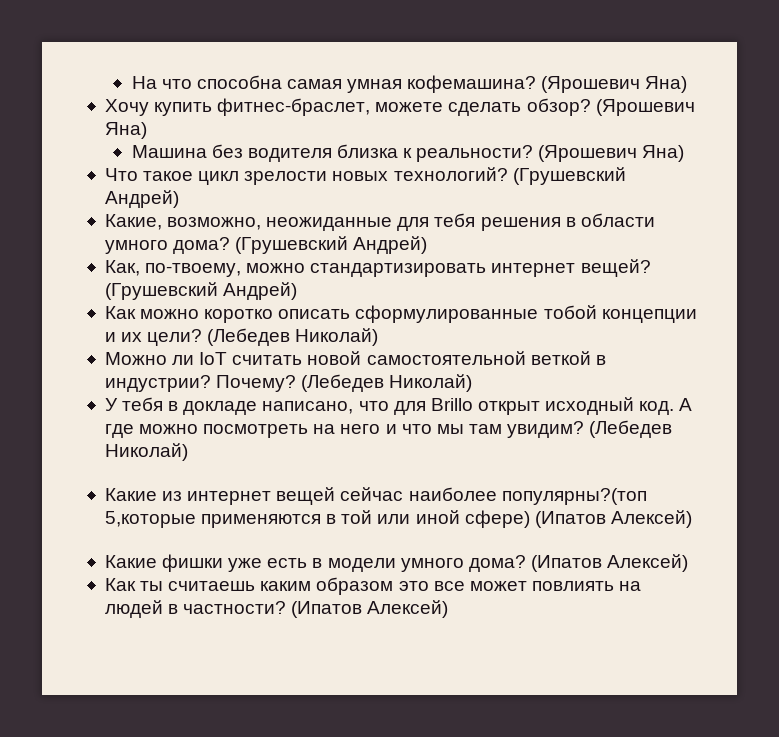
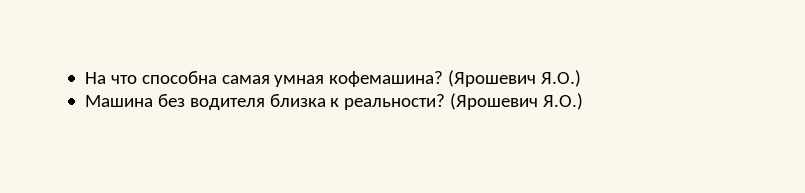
- На что способна самая умная кофемашина? (Ярошевич Яна)
- Хочу купить фитнес-браслет, можете сделать обзор? (Ярошевич Яна)
+ На что способна самая умная кофемашина? (Ярошевич Я.О.)
- Машина без водителя близка к реальности? (Ярошевич Яна)
- Что такое цикл зрелости новых технологий? (Грушевский Андрей)
- Какие, возможно, неожиданные для тебя решения в области умного дома? (Грушевский Андрей)
- Как, по-твоему, можно стандартизировать интернет вещей? (Грушевский Андрей)
- Как можно коротко описать сформулированные тобой концепции и их цели? (Лебедев Николай)
- Можно ли IoT считать новой самостоятельной веткой в индустрии? Почему? (Лебедев Николай)
- У тебя в докладе написано, что для Brillo открыт исходный код. А где можно посмотреть на него и что мы там увидим? (Лебедев Николай)
- Какие из интернет вещей сейчас наиболее популярны?(топ 5,которые применяются в той или иной сфере) (Ипатов Алексей)
- Какие фишки уже есть в модели умного дома? (Ипатов Алексей)
- Как ты считаешь каким образом это все может повлиять на людей в частности? (Ипатов Алексей)
+ Машина без водителя близка к реальности? (Ярошевич Я.О.)

